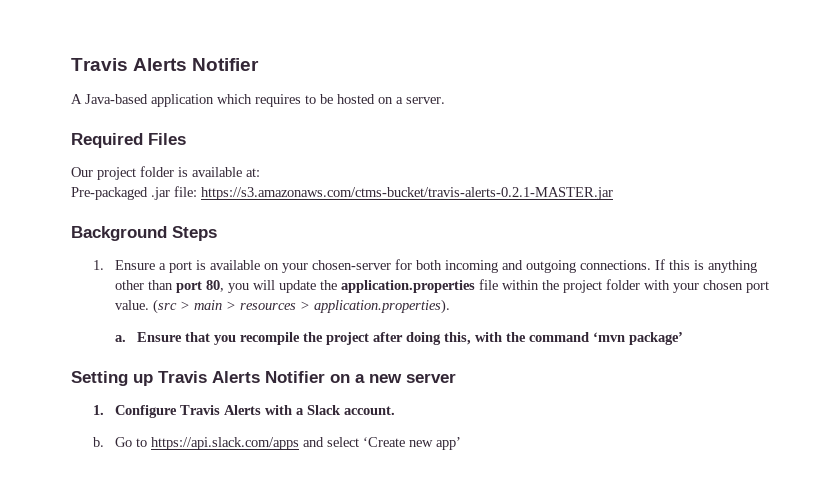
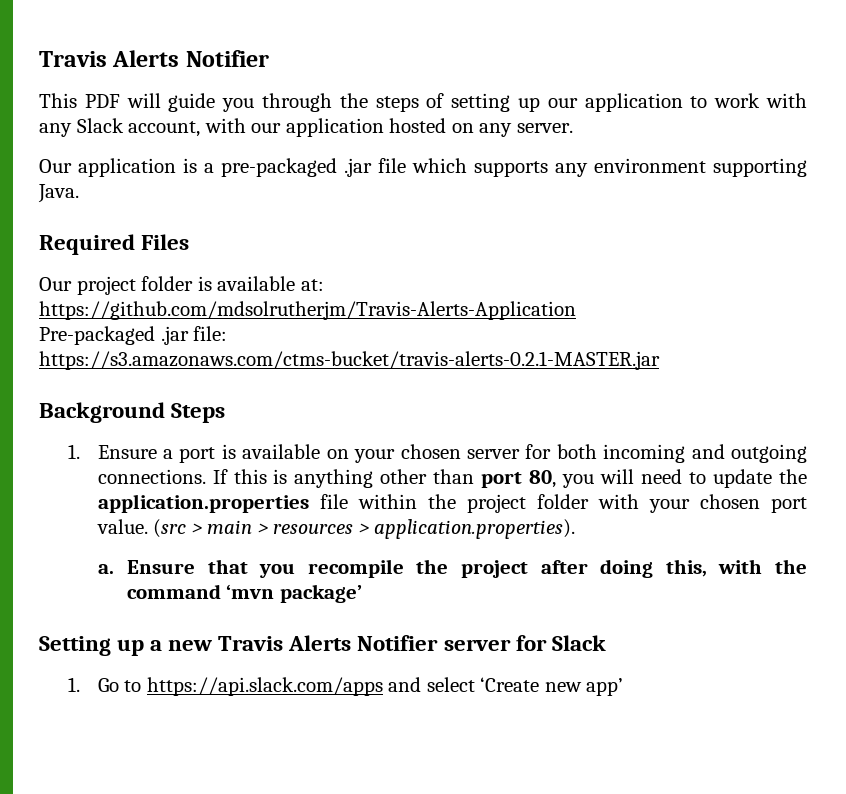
- A Java-based application which requires to be hosted on a server.
+ This PDF will guide you through the steps of setting up our application to work with any Slack account, with our application hosted on any server.
+ Our application is a pre-packaged .jar file which supports any environment supporting Java.
- Our project folder is available at:
+ Our project folder is available at: https://github.com/mdsolrutherjm/Travis-Alerts-Application
- 1. Ensure a port is available on your chosen-server for both incoming and outgoing connections.
+ 1. Ensure a port is available on your chosen server for both incoming and outgoing connections.
- If this is anything other than port 80, you will update the application.properties file within the project folder with your chosen port value.
+ If this is anything other than port 80, you will need to update the application.properties file within the project folder with your chosen port value.
- Setting up Travis Alerts Notifier on a new server
- 1. Configure Travis Alerts with a Slack account.
- b. Go to https://api.slack.com/apps and select ‘Create new app’
+ Setting up a new Travis Alerts Notifier server for Slack
+ 1. Go to https://api.slack.com/apps and select ‘Create new app’

